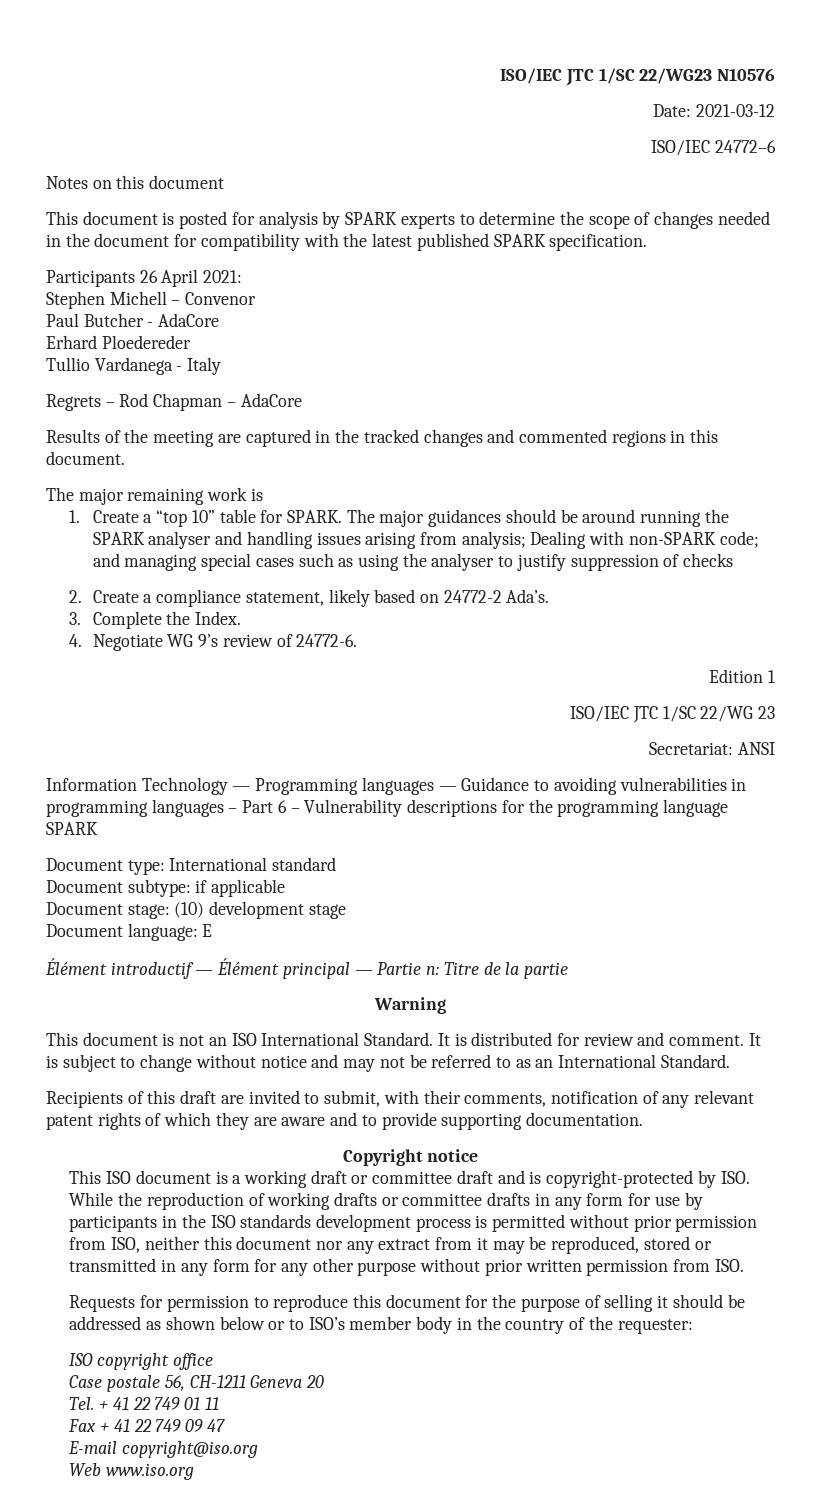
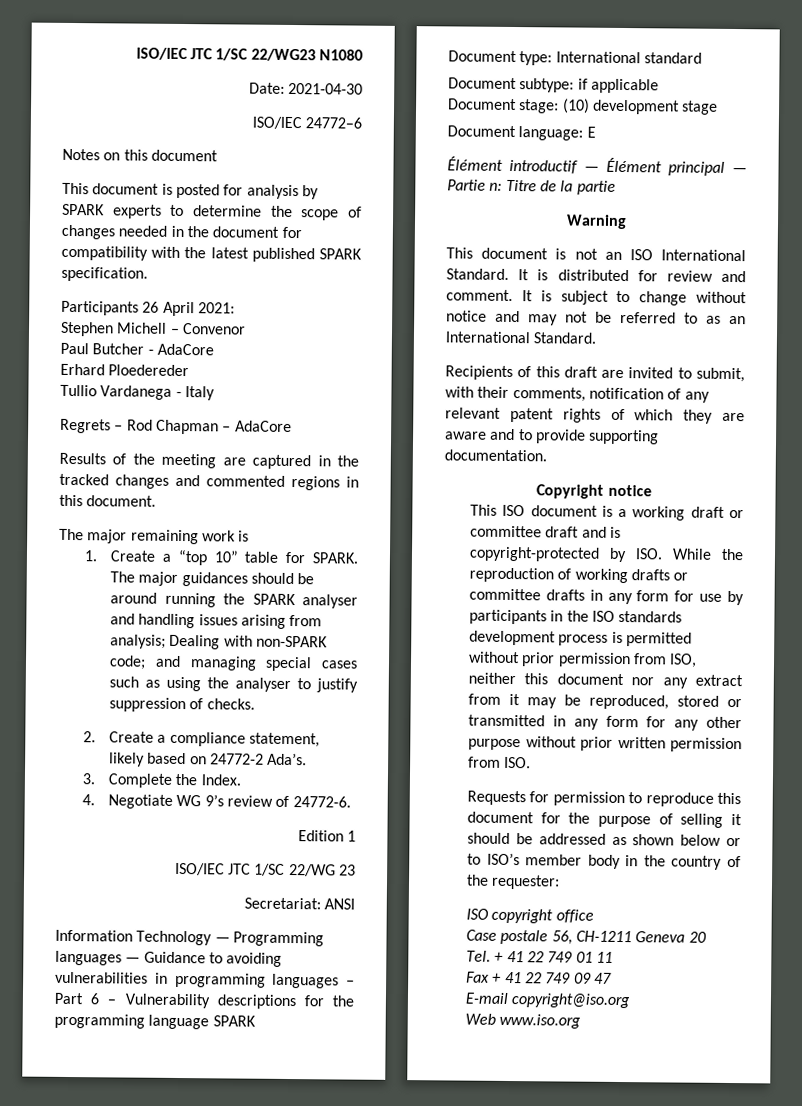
- ISO/IEC JTC 1/SC 22/WG23 N10576
+ ISO/IEC JTC 1/SC 22/WG23 N1080
- Date: 2021-03-12
+ Date: 2021-04-30
- The major guidances should be around running the SPARK analyser and handling issues arising from analysis; Dealing with non-SPARK code; and managing special cases such as using the analyser to justify suppression of checks
+ The major guidances should be around running the SPARK analyser and handling issues arising from analysis; Dealing with non-SPARK code; and managing special cases such as using the analyser to justify suppression of checks.

